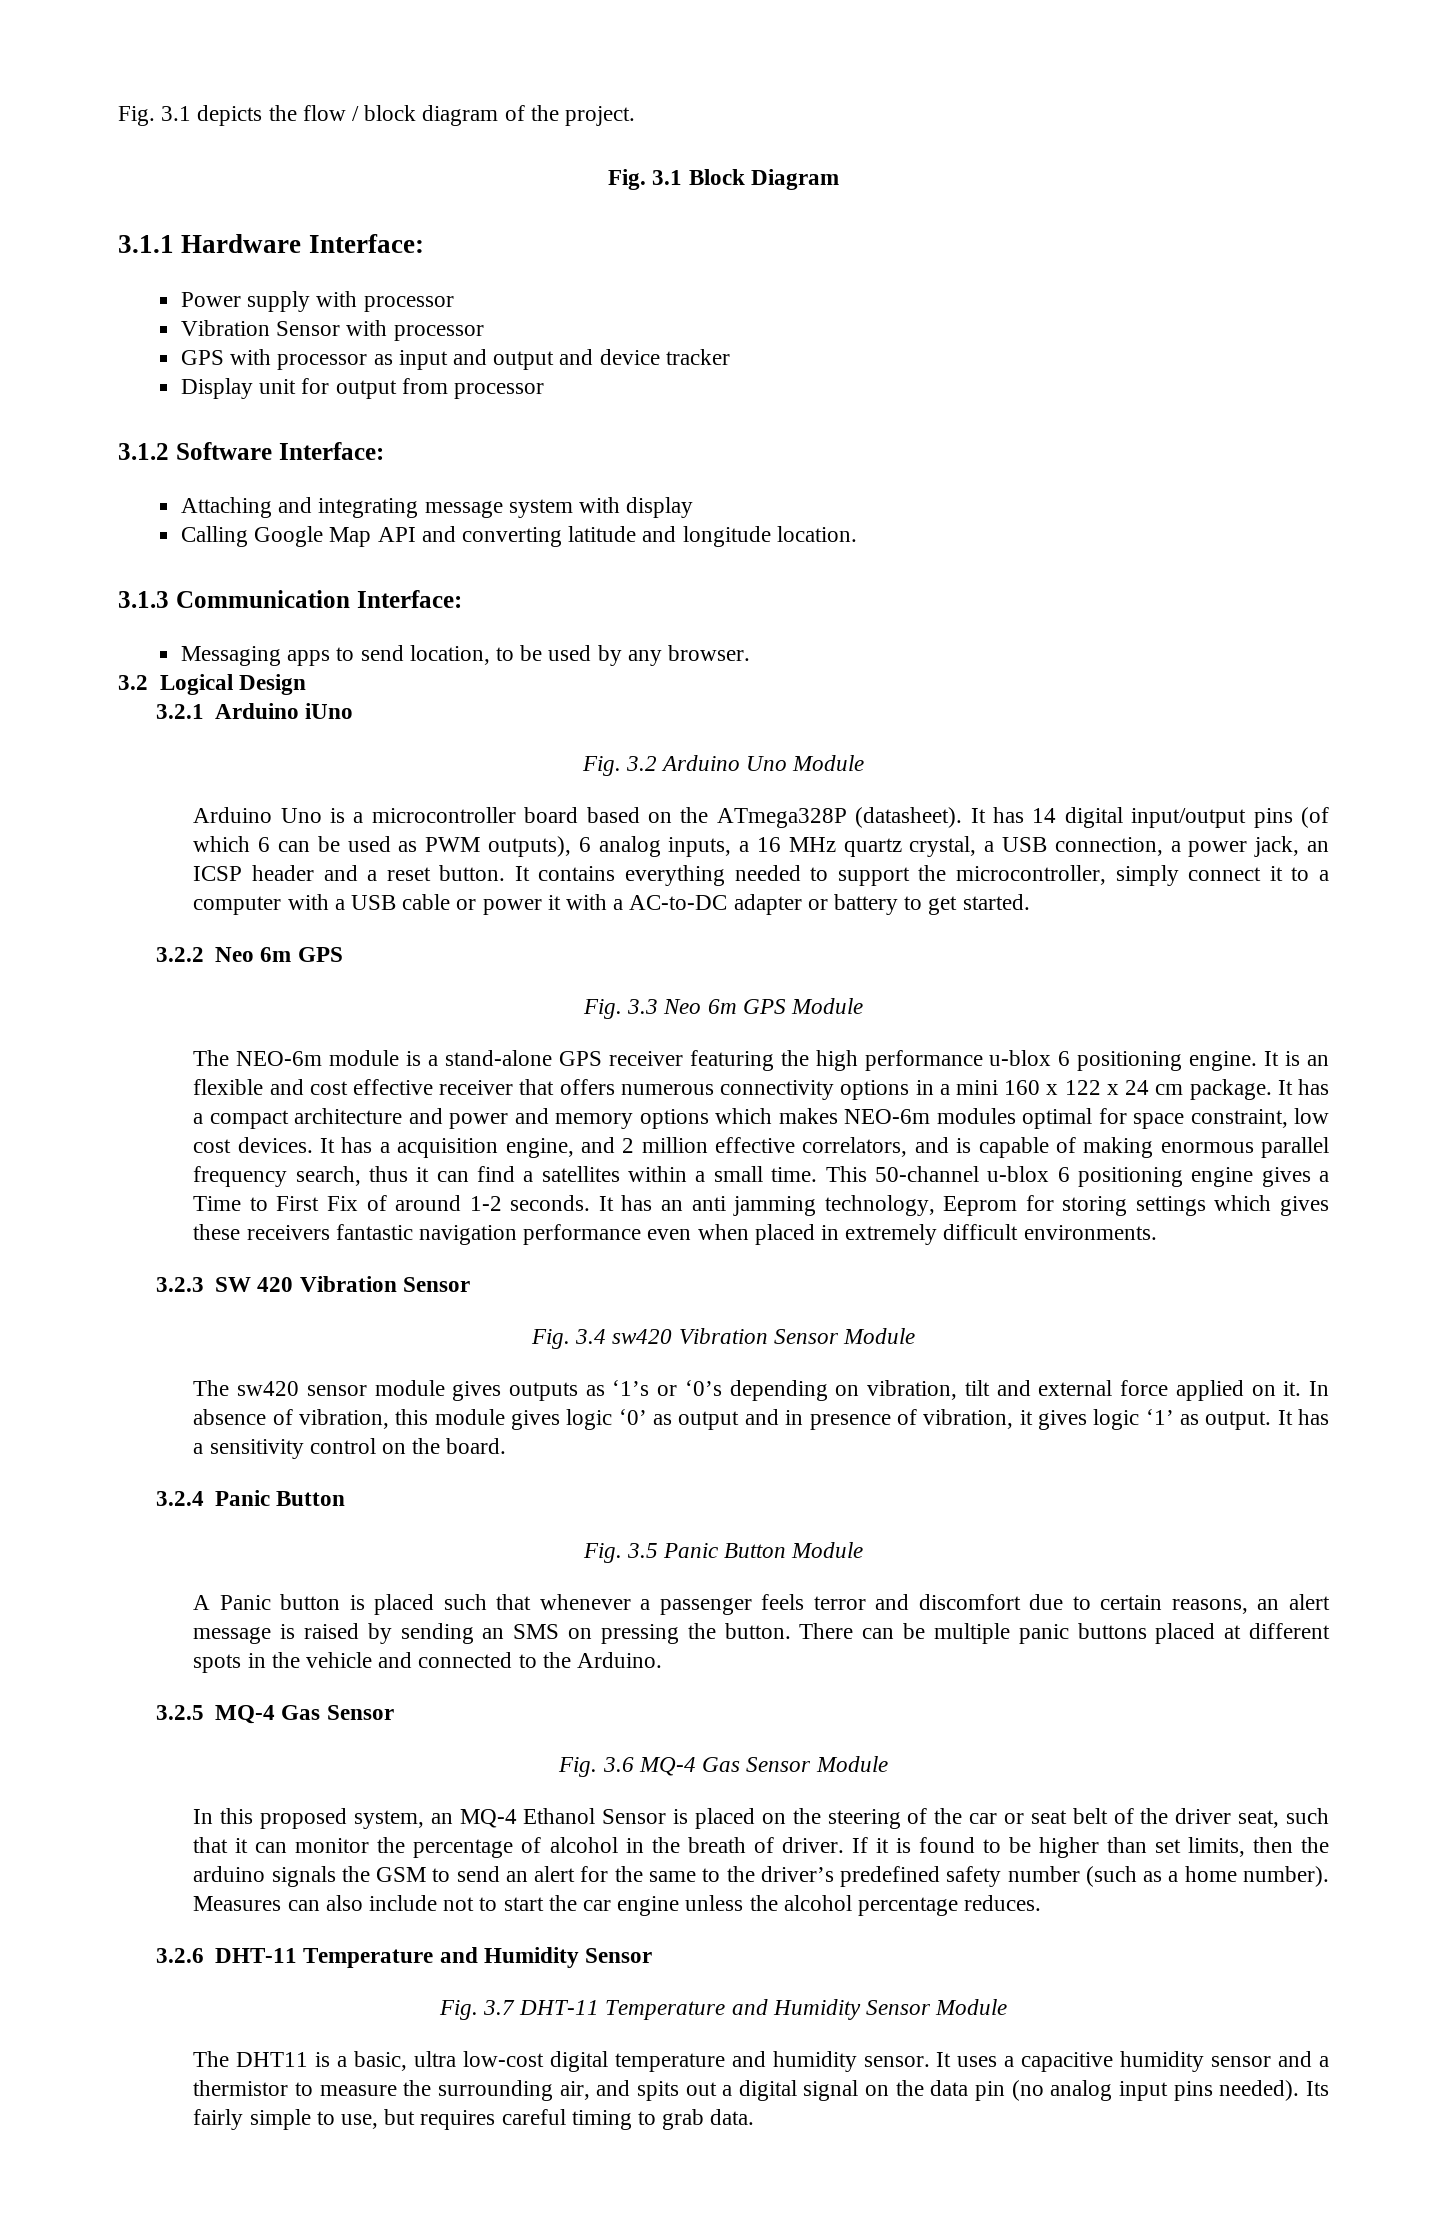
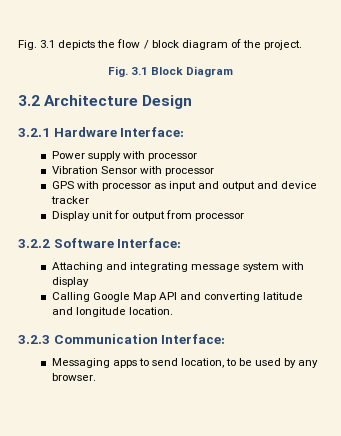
- 3.1.1 Hardware Interface:
+ 3.2 Architecture Design
+ 3.2.1 Hardware Interface:
- 3.1.2 Software Interface:
+ 3.2.2 Software Interface:
- 3.1.3 Communication Interface:
+ 3.2.3 Communication Interface:
- 3.2 Logical Design
- 3.2.1 Arduino iUno
- Fig. 3.2 Arduino Uno Module
- Arduino Uno is a microcontroller board based on the ATmega328P (datasheet). It has 14 digital input/output pins (of which 6 can be used as PWM outputs), 6 analog inputs, a 16 MHz quartz crystal, a USB connection, a power jack, an ICSP header and a reset button. It contains everything needed to support the microcontroller, simply connect it to a computer with a USB cable or power it with a AC-to-DC adapter or battery to get started.
- 3.2.2 Neo 6m GPS
- Fig. 3.3 Neo 6m GPS Module
- The NEO-6m module is a stand-alone GPS receiver featuring the high performance u-blox 6 positioning engine. It is an flexible and cost effective receiver that offers numerous connectivity options in a mini 160 x 122 x 24 cm package. It has a compact architecture and power and memory options which makes NEO-6m modules optimal for space constraint, low cost devices. It has a acquisition engine, and 2 million effective correlators, and is capable of making enormous parallel frequency search, thus it can find a satellites within a small time. This 50-channel u-blox 6 positioning engine gives a Time to First Fix of around 1-2 seconds. It has an anti jamming technology, Eeprom for storing settings which gives these receivers fantastic navigation performance even when placed in extremely difficult environments.
- 3.2.3 SW 420 Vibration Sensor
- Fig. 3.4 sw420 Vibration Sensor Module
- The sw420 sensor module gives outputs as ‘1’s or ‘0’s depending on vibration, tilt and external force applied on it. In absence of vibration, this module gives logic ‘0’ as output and in presence of vibration, it gives logic ‘1’ as output. It has a sensitivity control on the board.
- 3.2.4 Panic Button
- Fig. 3.5 Panic Button Module
- A Panic button is placed such that whenever a passenger feels terror and discomfort due to certain reasons, an alert message is raised by sending an SMS on pressing the button. There can be multiple panic buttons placed at different spots in the vehicle and connected to the Arduino.
- 3.2.5 MQ-4 Gas Sensor
- Fig. 3.6 MQ-4 Gas Sensor Module
- In this proposed system, an MQ-4 Ethanol Sensor is placed on the steering of the car or seat belt of the driver seat, such that it can monitor the percentage of alcohol in the breath of driver. If it is found to be higher than set limits, then the arduino signals the GSM to send an alert for the same to the driver’s predefined safety number (such as a home number). Measures can also include not to start the car engine unless the alcohol percentage reduces.
- 3.2.6 DHT-11 Temperature and Humidity Sensor
- Fig. 3.7 DHT-11 Temperature and Humidity Sensor Module
- The DHT11 is a basic, ultra low-cost digital temperature and humidity sensor. It uses a capacitive humidity sensor and a thermistor to measure the surrounding air, and spits out a digital signal on the data pin (no analog input pins needed). Its fairly simple to use, but requires careful timing to grab data.

